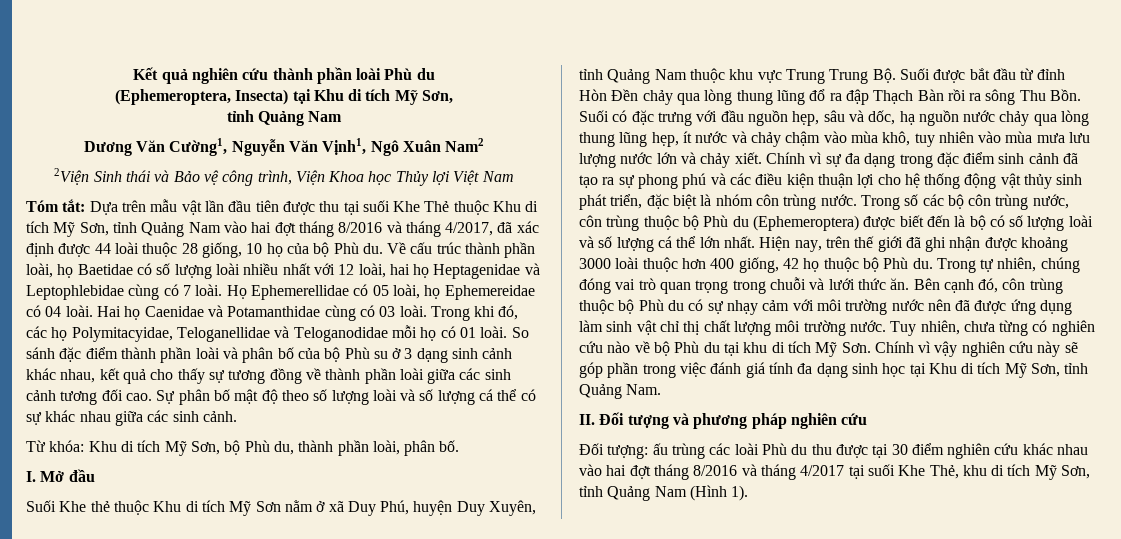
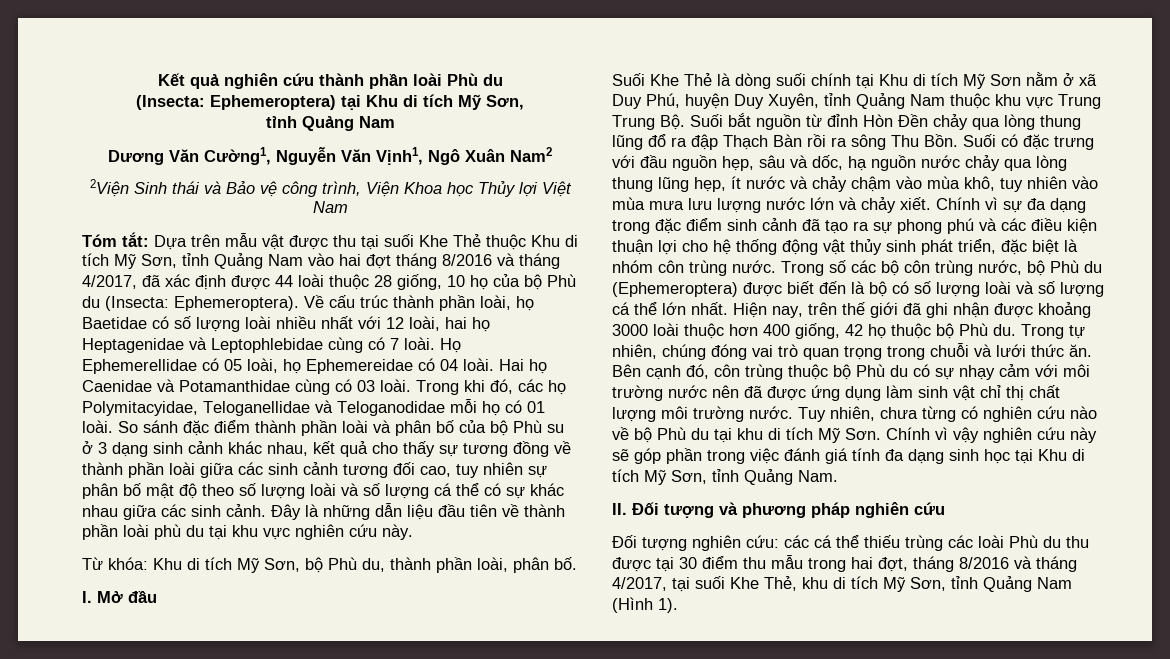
- (Ephemeroptera, Insecta) tại Khu di tích Mỹ Sơn,
+ (Insecta: Ephemeroptera) tại Khu di tích Mỹ Sơn,
- Tóm tắt: Dựa trên mẫu vật lần đầu tiên được thu tại suối Khe Thẻ thuộc Khu di tích Mỹ Sơn, tỉnh Quảng Nam vào hai đợt tháng 8/2016 và tháng 4/2017, đã xác định được 44 loài thuộc 28 giống, 10 họ của bộ Phù du.
+ Tóm tắt: Dựa trên mẫu vật được thu tại suối Khe Thẻ thuộc Khu di tích Mỹ Sơn, tỉnh Quảng Nam vào hai đợt tháng 8/2016 và tháng 4/2017, đã xác định được 44 loài thuộc 28 giống, 10 họ của bộ Phù du (Insecta: Ephemeroptera).
- So sánh đặc điểm thành phần loài và phân bố của bộ Phù su ở 3 dạng sinh cảnh khác nhau, kết quả cho thấy sự tương đồng về thành phần loài giữa các sinh cảnh tương đối cao. Sự phân bố mật độ theo số lượng loài và số lượng cá thể có sự khác nhau giữa các sinh cảnh.
+ So sánh đặc điểm thành phần loài và phân bố của bộ Phù su ở 3 dạng sinh cảnh khác nhau, kết quả cho thấy sự tương đồng về thành phần loài giữa các sinh cảnh tương đối cao, tuy nhiên sự phân bố mật độ theo số lượng loài và số lượng cá thể có sự khác nhau giữa các sinh cảnh. Đây là những dẫn liệu đầu tiên về thành phần loài phù du tại khu vực nghiên cứu này.
- Suối Khe thẻ thuộc Khu di tích Mỹ Sơn nằm ở xã Duy Phú, huyện Duy Xuyên, tỉnh Quảng Nam thuộc khu vực Trung Trung Bộ. Suối được bắt đầu từ đỉnh Hòn Đền chảy qua lòng thung lũng đổ ra đập Thạch Bàn rồi ra sông Thu Bồn. Suối có đặc trưng với đầu nguồn hẹp, sâu và dốc, hạ nguồn nước chảy qua lòng thung lũng hẹp, ít nước và chảy chậm vào mùa khô, tuy nhiên vào mùa mưa lưu lượng nước lớn và chảy xiết.
+ Suối Khe Thẻ là dòng suối chính tại Khu di tích Mỹ Sơn nằm ở xã Duy Phú, huyện Duy Xuyên, tỉnh Quảng Nam thuộc khu vực Trung Trung Bộ. Suối bắt nguồn từ đỉnh Hòn Đền chảy qua lòng thung lũng đổ ra đập Thạch Bàn rồi ra sông Thu Bồn. Suối có đặc trưng với đầu nguồn hẹp, sâu và dốc, hạ nguồn nước chảy qua lòng thung lũng hẹp, ít nước và chảy chậm vào mùa khô, tuy nhiên vào mùa mưa lưu lượng nước lớn và chảy xiết.
- Trong số các bộ côn trùng nước, côn trùng thuộc bộ Phù du (Ephemeroptera) được biết đến là bộ có số lượng loài và số lượng cá thể lớn nhất.
+ Trong số các bộ côn trùng nước, bộ Phù du (Ephemeroptera) được biết đến là bộ có số lượng loài và số lượng cá thể lớn nhất.
- Đối tượng: ấu trùng các loài Phù du thu được tại 30 điểm nghiên cứu khác nhau vào hai đợt tháng 8/2016 và tháng 4/2017 tại suối Khe Thẻ, khu di tích Mỹ Sơn, tỉnh Quảng Nam (Hình 1).
+ Đối tượng nghiên cứu: các cá thể thiếu trùng các loài Phù du thu được tại 30 điểm thu mẫu trong hai đợt, tháng 8/2016 và tháng 4/2017, tại suối Khe Thẻ, khu di tích Mỹ Sơn, tỉnh Quảng Nam (Hình 1).

